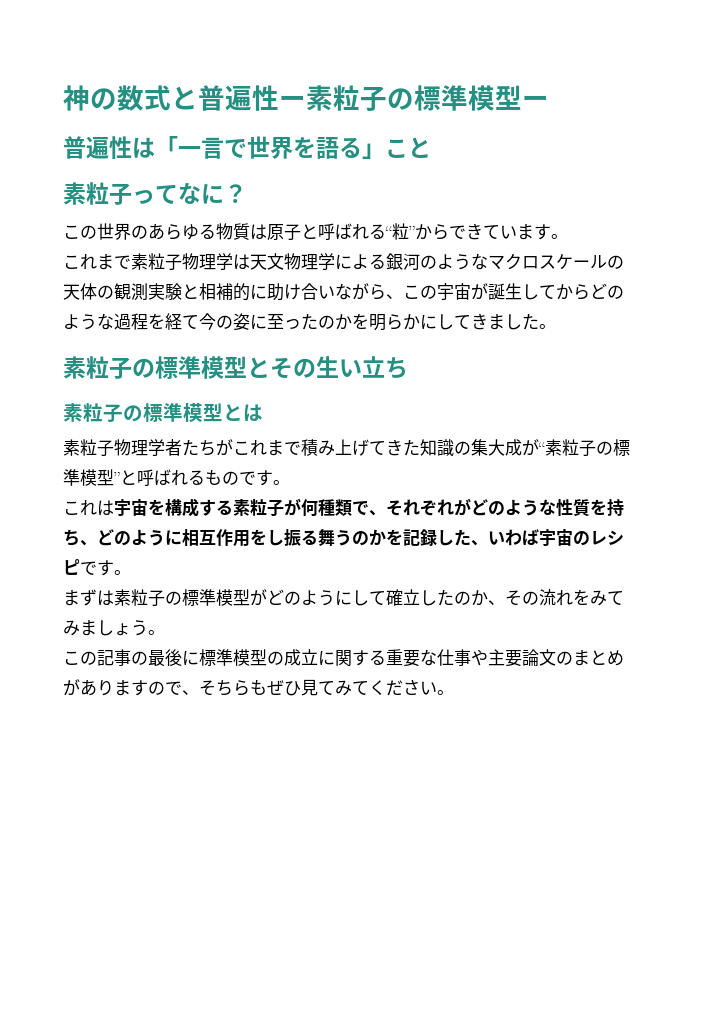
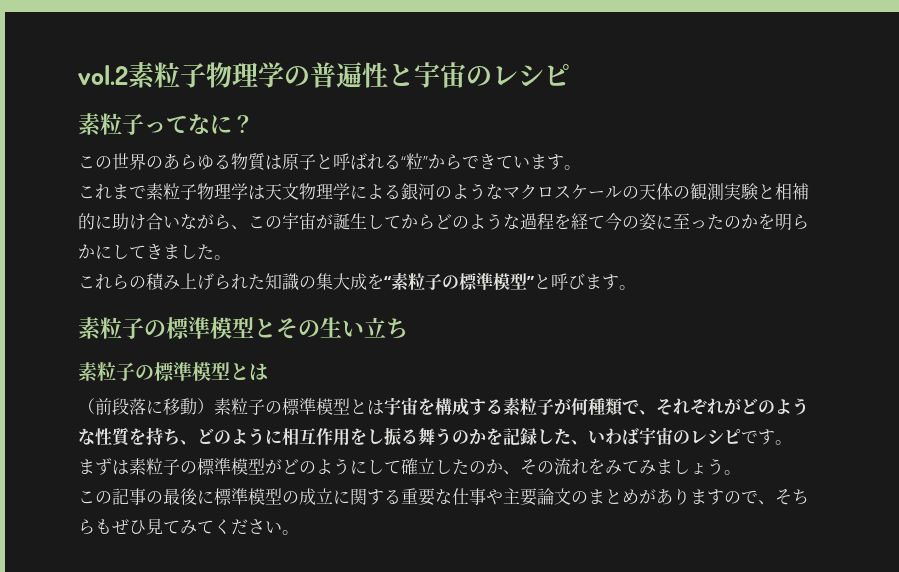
- 神の数式と普遍性ー素粒子の標準模型ー
- 普遍性は「一言で世界を語る」こと
+ vol.2素粒子物理学の普遍性と宇宙のレシピ
+ これらの積み上げられた知識の集大成を“素粒子の標準模型”と呼びます。
- 素粒子物理学者たちがこれまで積み上げてきた知識の集大成が“素粒子の標準模型”と呼ばれるものです。
- これは宇宙を構成する素粒子が何種類で、それぞれがどのような性質を持ち、どのように相互作用をし振る舞うのかを記録した、いわば宇宙のレシピです。
+ （前段落に移動）素粒子の標準模型とは宇宙を構成する素粒子が何種類で、それぞれがどのような性質を持ち、どのように相互作用をし振る舞うのかを記録した、いわば宇宙のレシピです。

